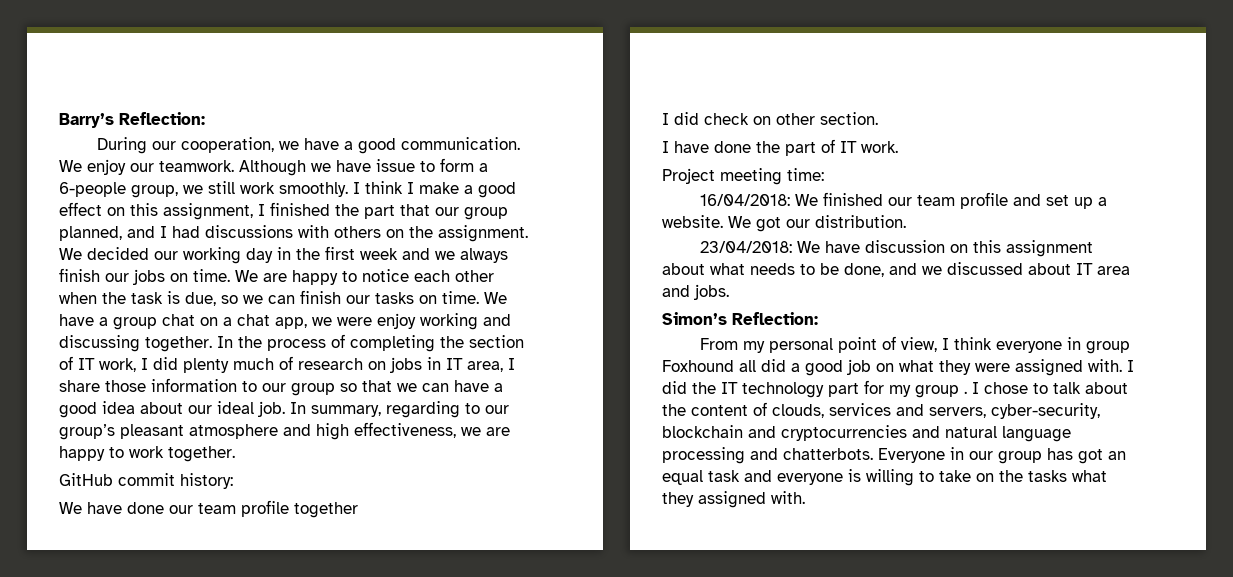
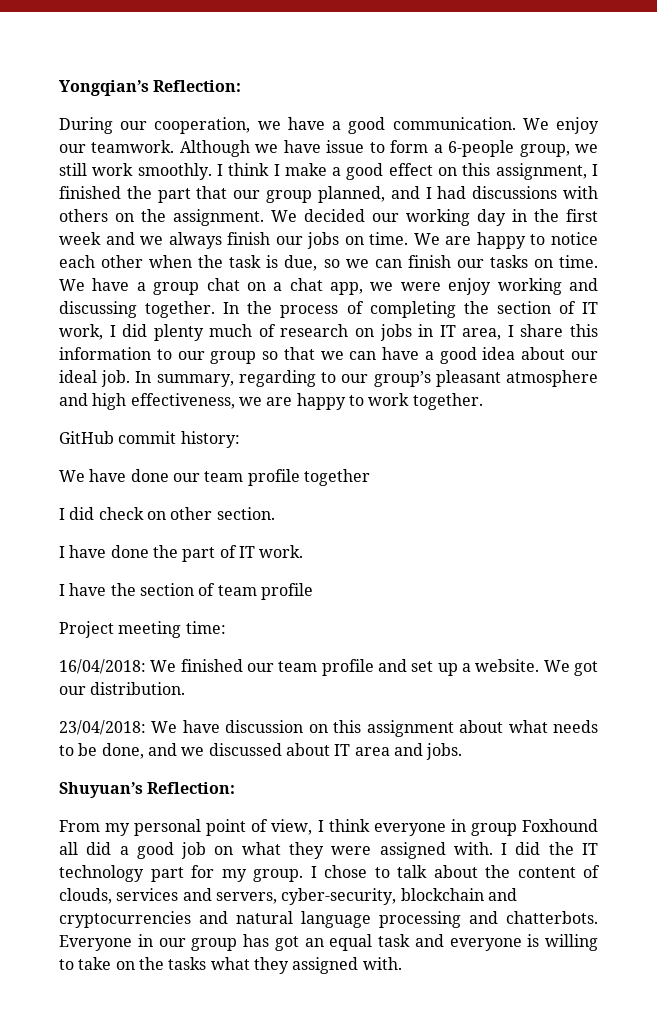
- Barry’s Reflection:
+ Yongqian’s Reflection:
- In the process of completing the section of IT work, I did plenty much of research on jobs in IT area, I share those information to our group so that we can have a good idea about our ideal job.
+ In the process of completing the section of IT work, I did plenty much of research on jobs in IT area, I share this information to our group so that we can have a good idea about our ideal job.
+ I have the section of team profile
- Simon’s Reflection:
+ Shuyuan’s Reflection:
- I did the IT technology part for my group .
+ I did the IT technology part for my group.

